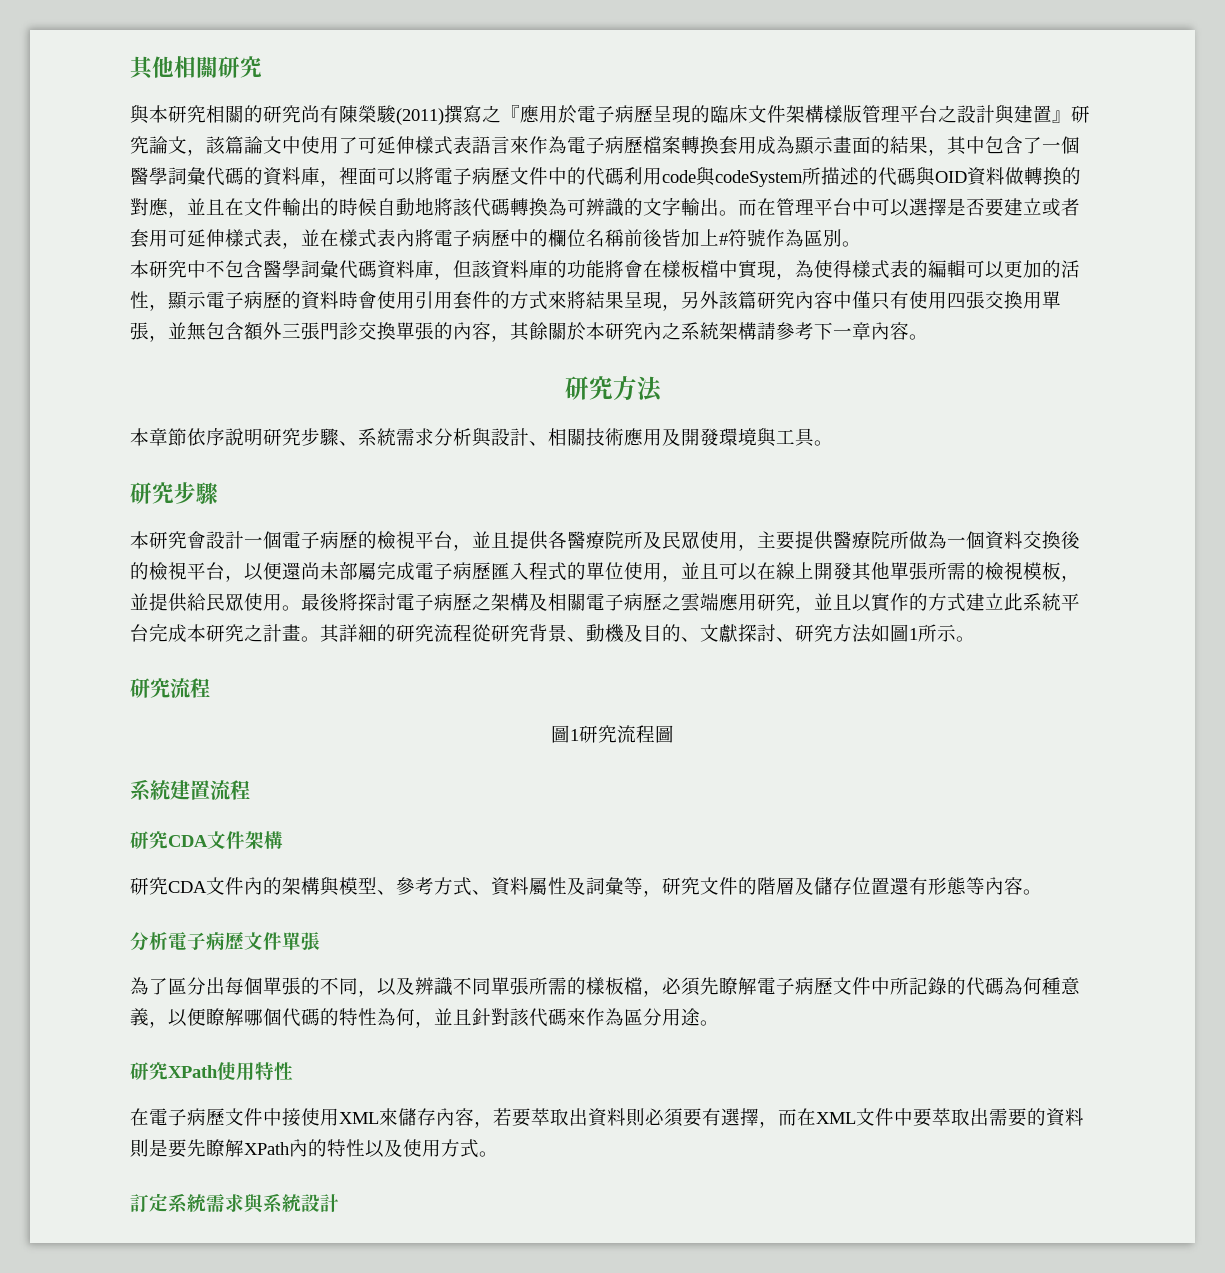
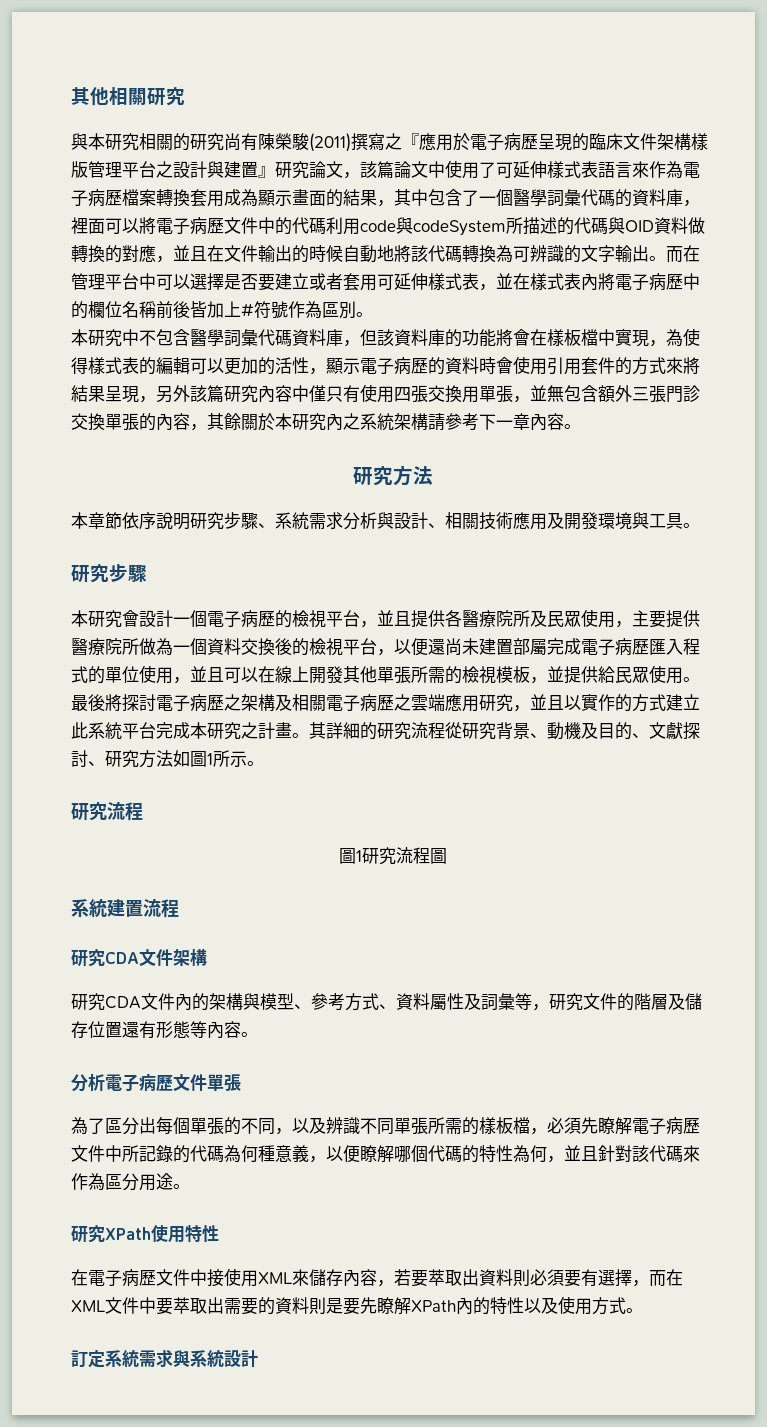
- 本研究會設計一個電子病歷的檢視平台，並且提供各醫療院所及民眾使用，主要提供醫療院所做為一個資料交換後的檢視平台，以便還尚未部屬完成電子病歷匯入程式的單位使用，並且可以在線上開發其他單張所需的檢視模板，並提供給民眾使用。
+ 本研究會設計一個電子病歷的檢視平台，並且提供各醫療院所及民眾使用，主要提供醫療院所做為一個資料交換後的檢視平台，以便還尚未建置部屬完成電子病歷匯入程式的單位使用，並且可以在線上開發其他單張所需的檢視模板，並提供給民眾使用。

